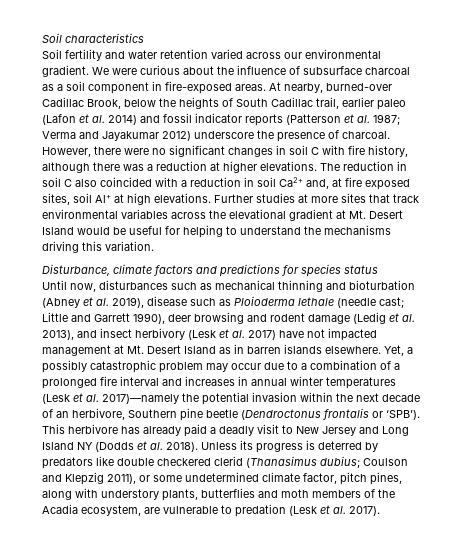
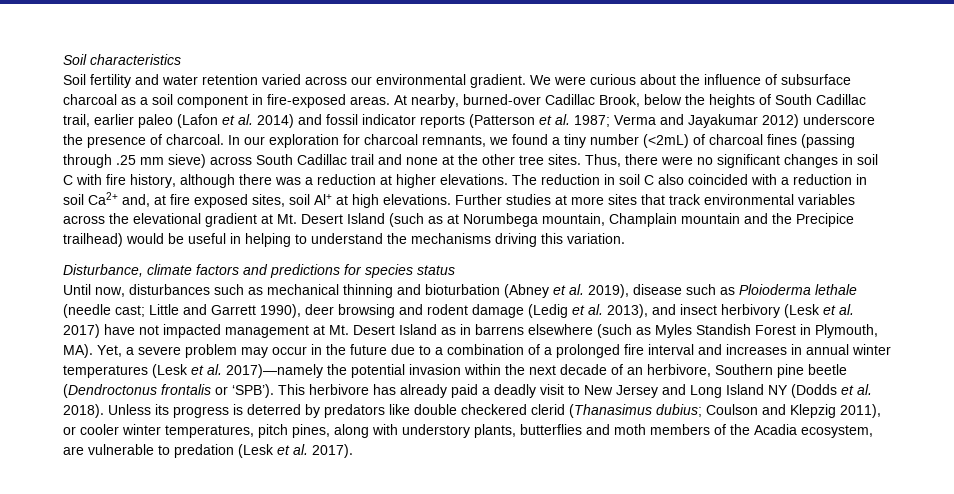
- However, there were no significant changes in soil C with fire history, although there was a reduction at higher elevations.
+ In our exploration for charcoal remnants, we found a tiny number (<2mL) of charcoal fines (passing through .25 mm sieve) across South Cadillac trail and none at the other tree sites. Thus, there were no significant changes in soil C with fire history, although there was a reduction at higher elevations.
- Further studies at more sites that track environmental variables across the elevational gradient at Mt. Desert Island would be useful for helping to understand the mechanisms driving this variation.
+ Further studies at more sites that track environmental variables across the elevational gradient at Mt. Desert Island (such as at Norumbega mountain, Champlain mountain and the Precipice trailhead) would be useful in helping to understand the mechanisms driving this variation.
- Little and Garrett 1990), deer browsing and rodent damage (Ledig et al. 2013), and insect herbivory (Lesk et al. 2017) have not impacted management at Mt. Desert Island as in barren islands elsewhere. Yet, a possibly catastrophic problem may occur due to a combination of a prolonged fire interval and increases in annual winter temperatures (Lesk et al. 2017)—namely the potential invasion within the next decade of an herbivore, Southern pine beetle (Dendroctonus frontalis or ‘SPB’).
+ Little and Garrett 1990), deer browsing and rodent damage (Ledig et al. 2013), and insect herbivory (Lesk et al. 2017) have not impacted management at Mt. Desert Island as in barrens elsewhere (such as Myles Standish Forest in Plymouth, MA). Yet, a severe problem may occur in the future due to a combination of a prolonged fire interval and increases in annual winter temperatures (Lesk et al. 2017)—namely the potential invasion within the next decade of an herbivore, Southern pine beetle (Dendroctonus frontalis or ‘SPB’).
- Unless its progress is deterred by predators like double checkered clerid (Thanasimus dubius; Coulson and Klepzig 2011), or some undetermined climate factor, pitch pines, along with understory plants, butterflies and moth members of the Acadia ecosystem, are vulnerable to predation (Lesk et al. 2017).
+ Unless its progress is deterred by predators like double checkered clerid (Thanasimus dubius; Coulson and Klepzig 2011), or cooler winter temperatures, pitch pines, along with understory plants, butterflies and moth members of the Acadia ecosystem, are vulnerable to predation (Lesk et al. 2017).

